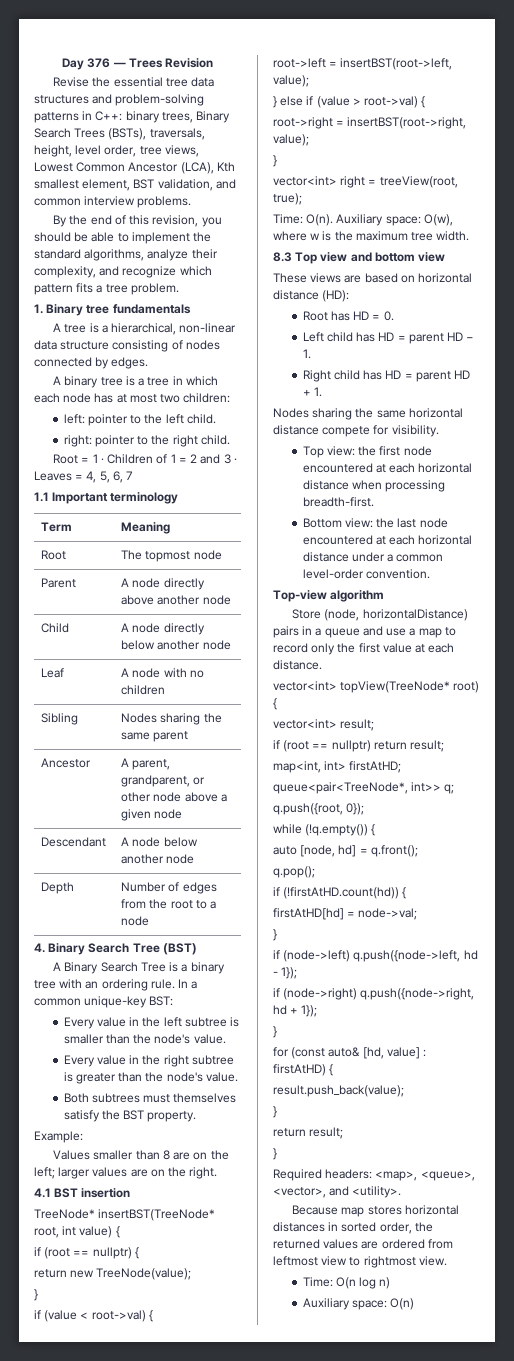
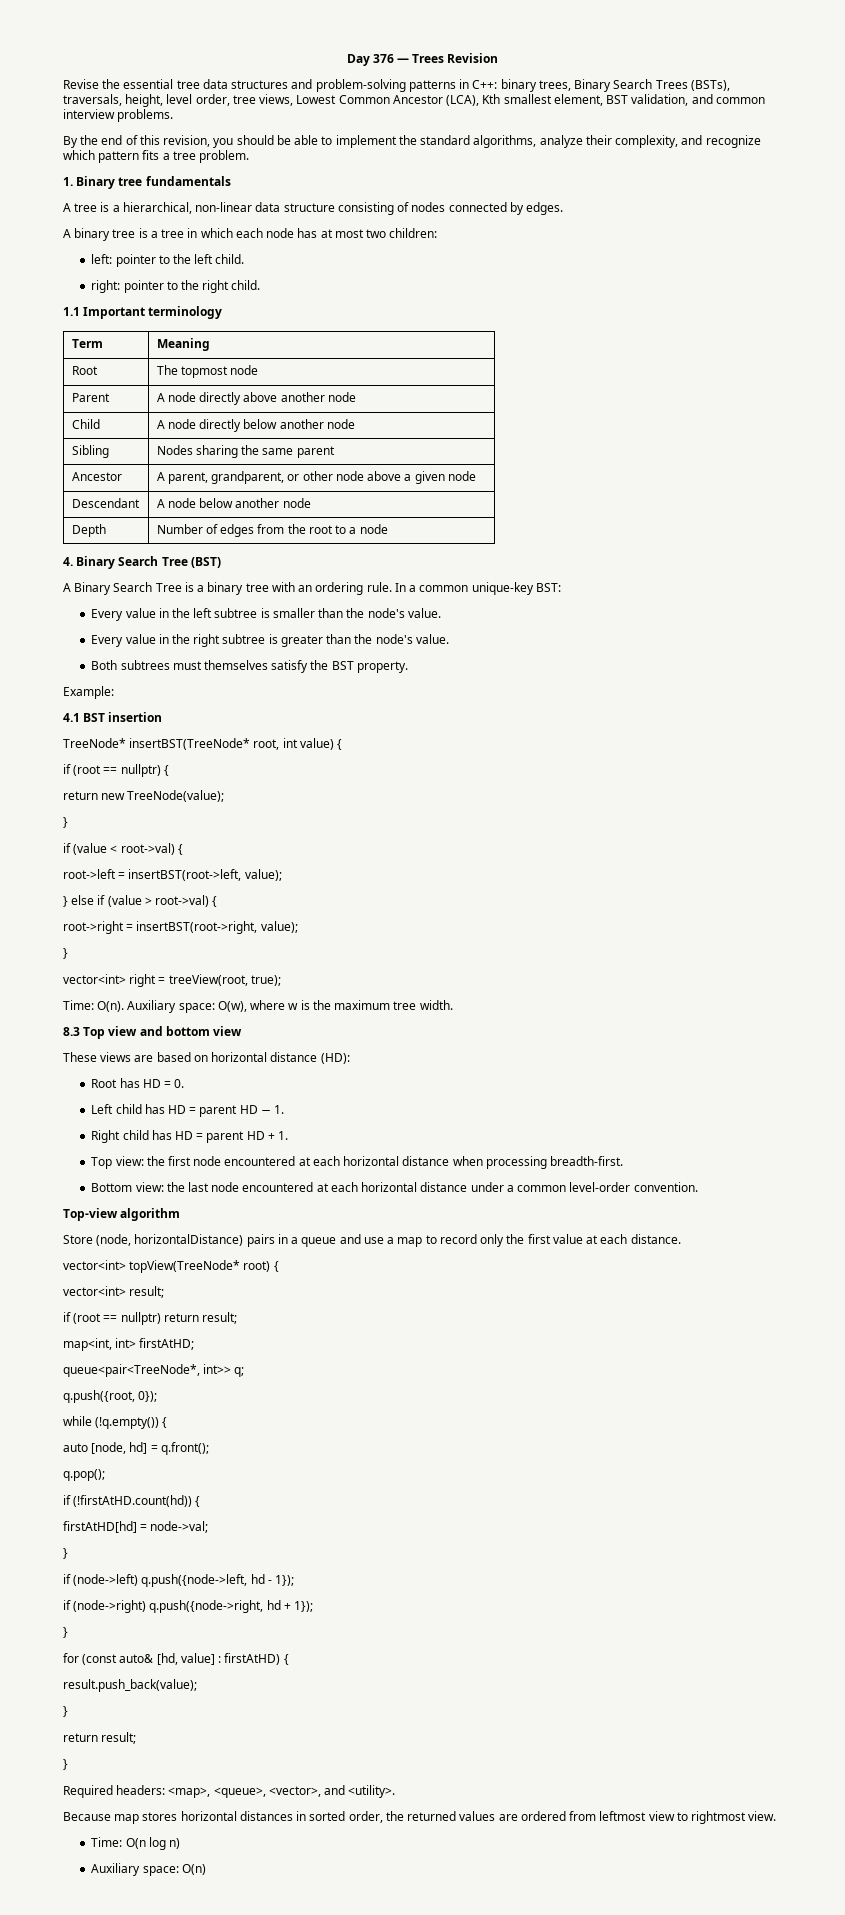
- Root = 1 · Children of 1 = 2 and 3 · Leaves = 4, 5, 6, 7
- Leaf | A node with no children
- Values smaller than 8 are on the left; larger values are on the right.
- Nodes sharing the same horizontal distance compete for visibility.

